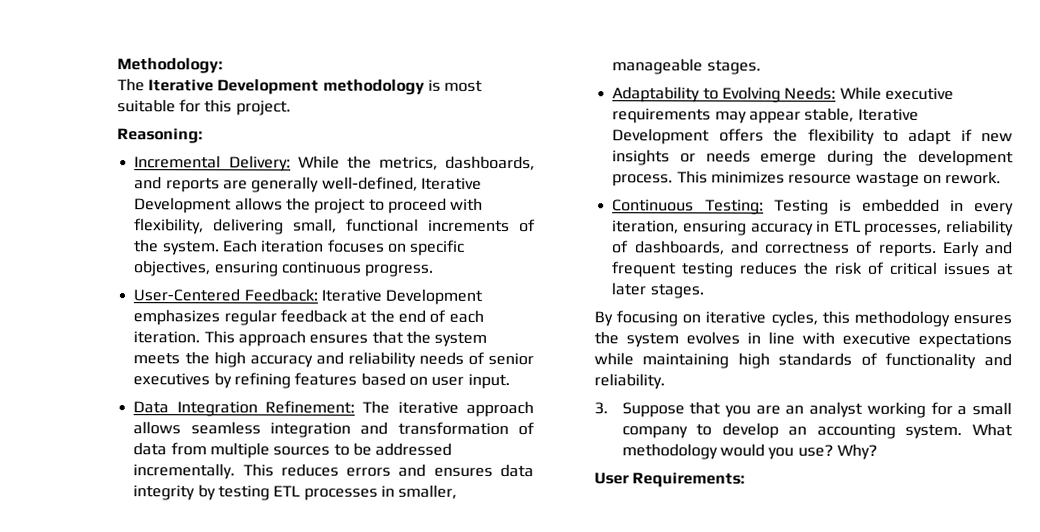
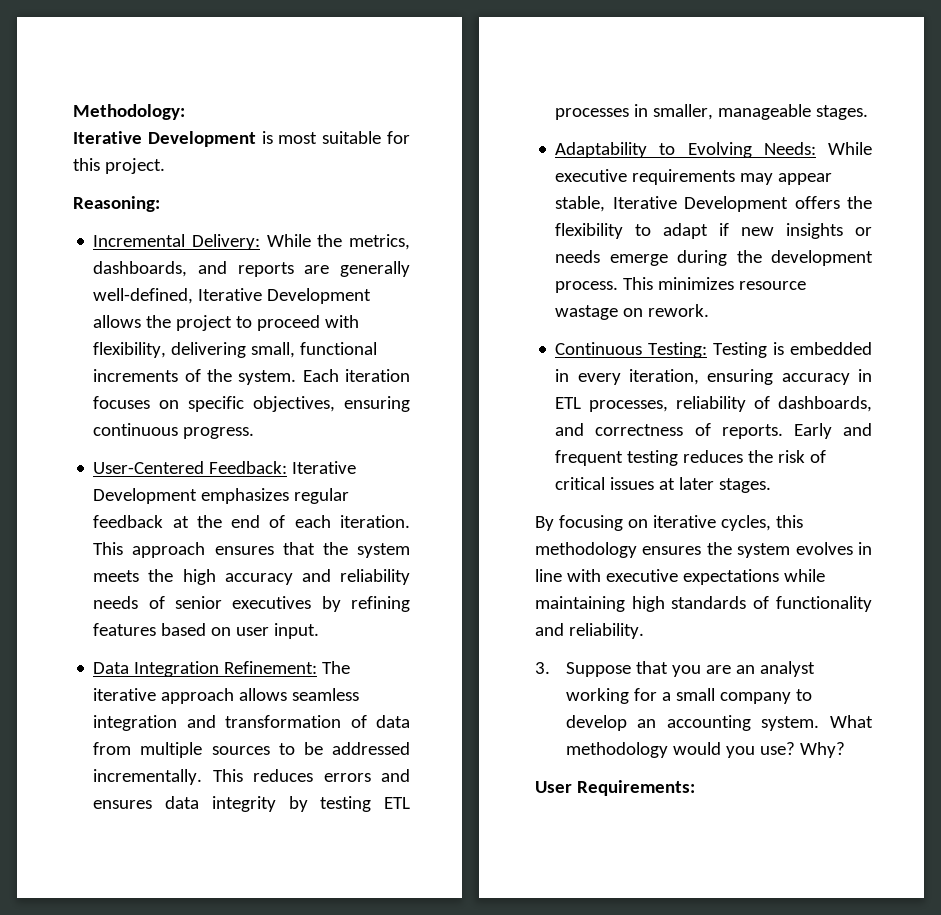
- The Iterative Development methodology is most suitable for this project.
+ Iterative Development is most suitable for this project.

